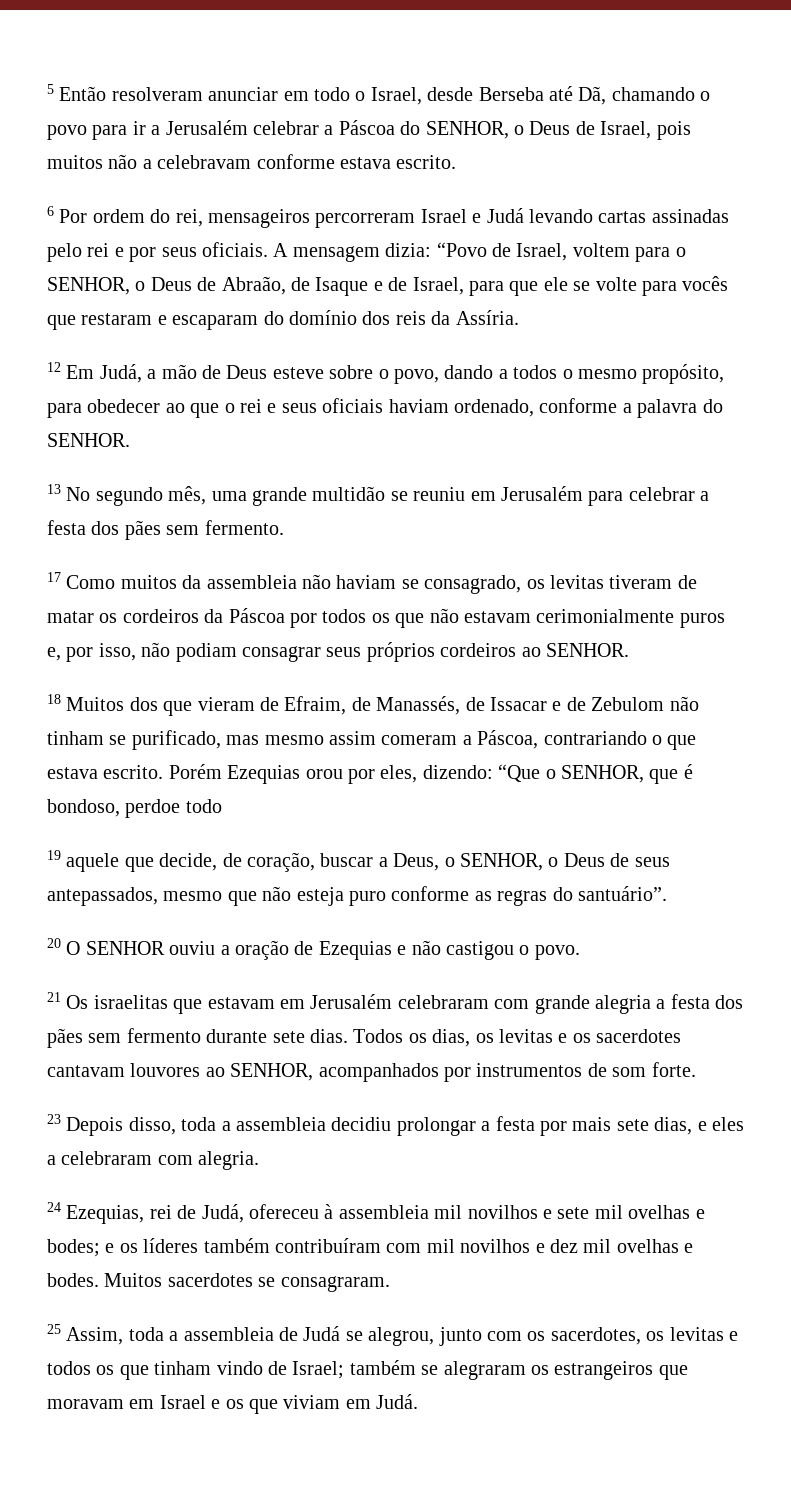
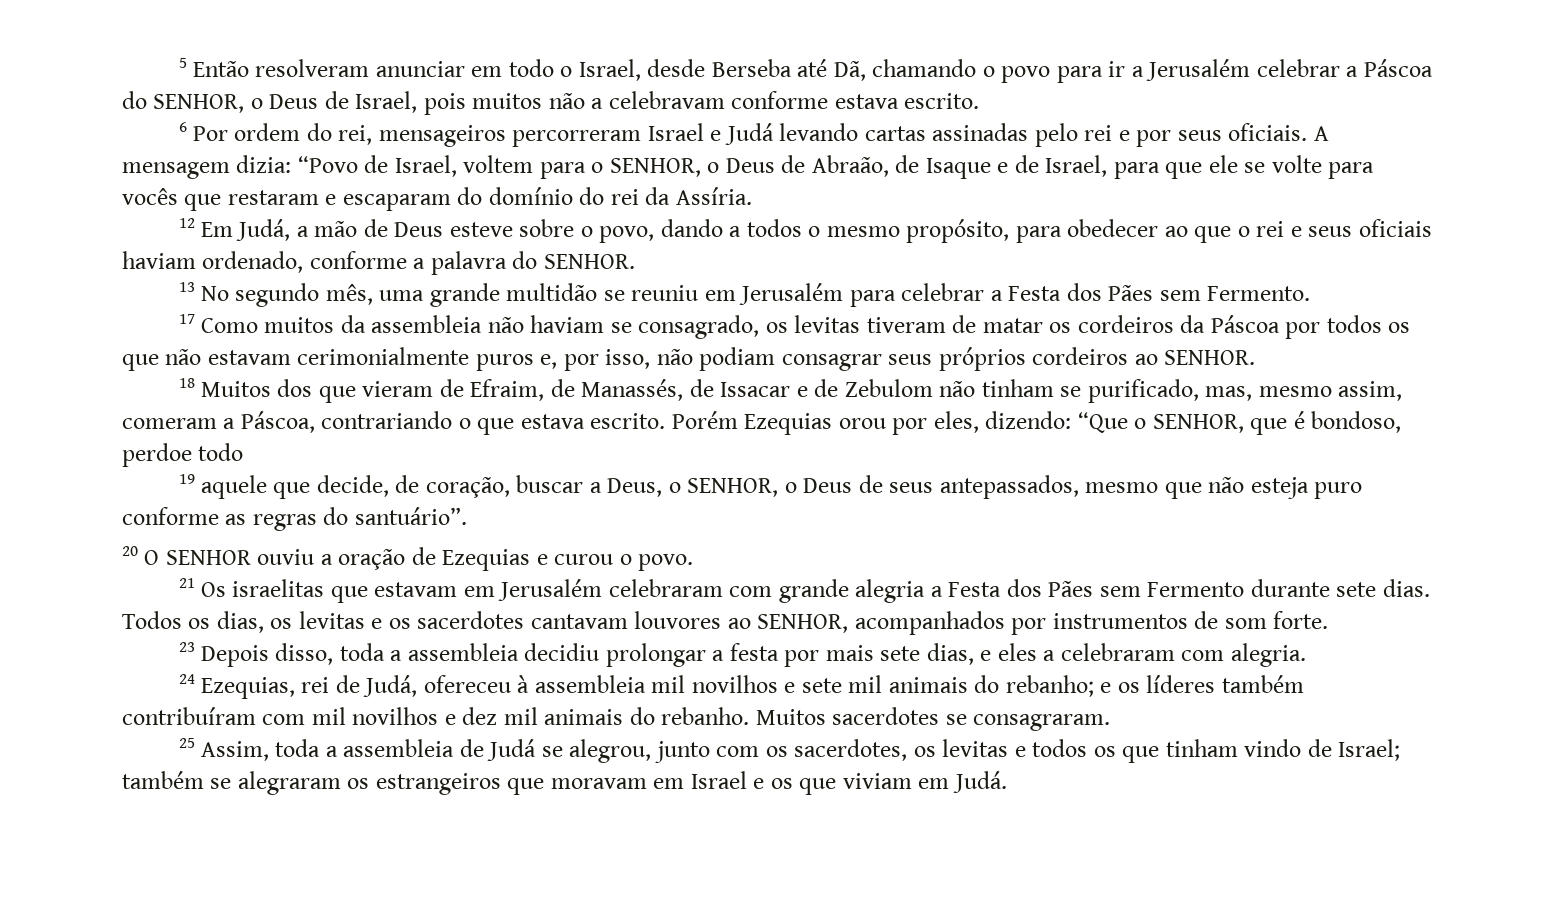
- A mensagem dizia: “Povo de Israel, voltem para o SENHOR, o Deus de Abraão, de Isaque e de Israel, para que ele se volte para vocês que restaram e escaparam do domínio dos reis da Assíria.
+ A mensagem dizia: “Povo de Israel, voltem para o SENHOR, o Deus de Abraão, de Isaque e de Israel, para que ele se volte para vocês que restaram e escaparam do domínio do rei da Assíria.
- 13 No segundo mês, uma grande multidão se reuniu em Jerusalém para celebrar a festa dos pães sem fermento.
+ 13 No segundo mês, uma grande multidão se reuniu em Jerusalém para celebrar a Festa dos Pães sem Fermento.
- 18 Muitos dos que vieram de Efraim, de Manassés, de Issacar e de Zebulom não tinham se purificado, mas mesmo assim comeram a Páscoa, contrariando o que estava escrito.
+ 18 Muitos dos que vieram de Efraim, de Manassés, de Issacar e de Zebulom não tinham se purificado, mas, mesmo assim, comeram a Páscoa, contrariando o que estava escrito.
- 20 O SENHOR ouviu a oração de Ezequias e não castigou o povo.
+ 20 O SENHOR ouviu a oração de Ezequias e curou o povo.
- 21 Os israelitas que estavam em Jerusalém celebraram com grande alegria a festa dos pães sem fermento durante sete dias.
+ 21 Os israelitas que estavam em Jerusalém celebraram com grande alegria a Festa dos Pães sem Fermento durante sete dias.
- 24 Ezequias, rei de Judá, ofereceu à assembleia mil novilhos e sete mil ovelhas e bodes; e os líderes também contribuíram com mil novilhos e dez mil ovelhas e bodes.
+ 24 Ezequias, rei de Judá, ofereceu à assembleia mil novilhos e sete mil animais do rebanho; e os líderes também contribuíram com mil novilhos e dez mil animais do rebanho.

